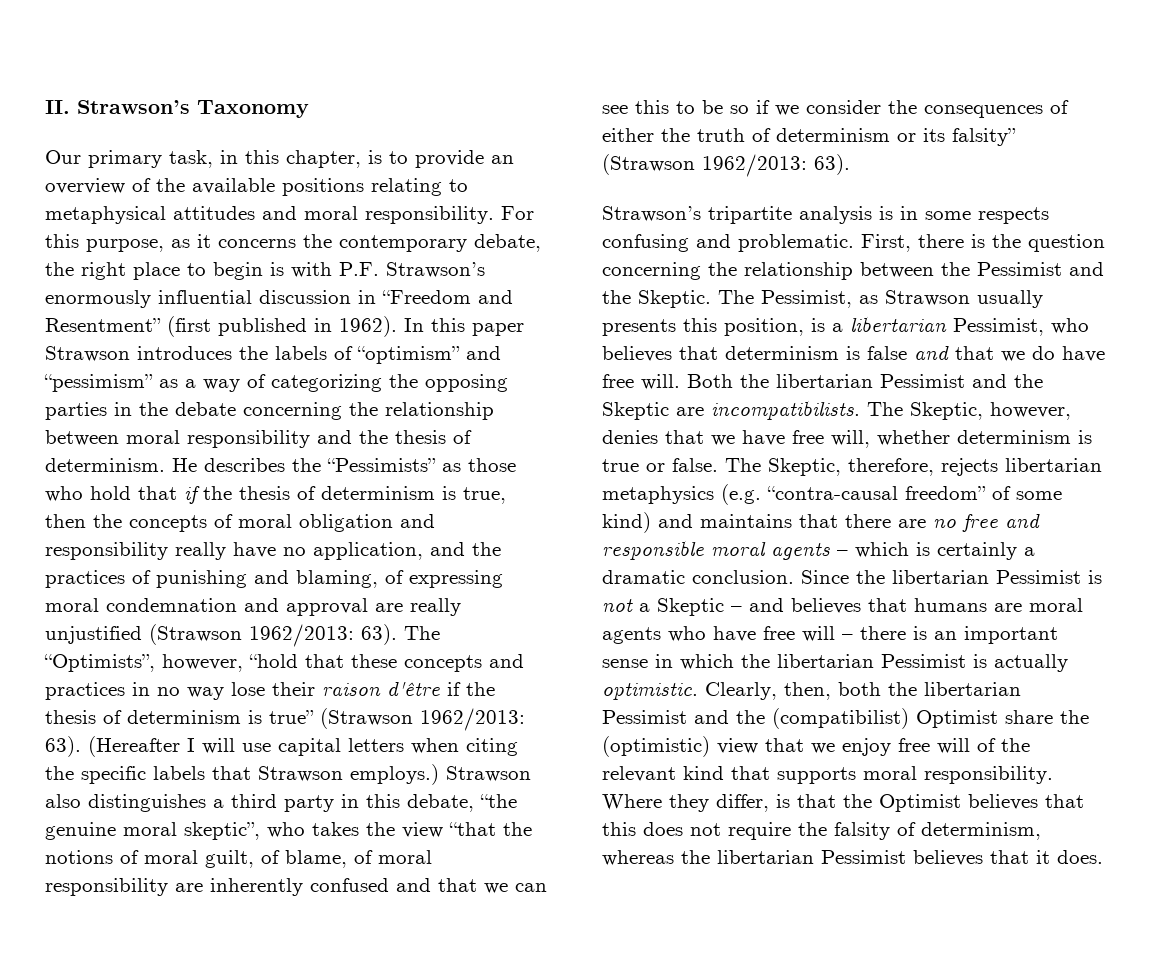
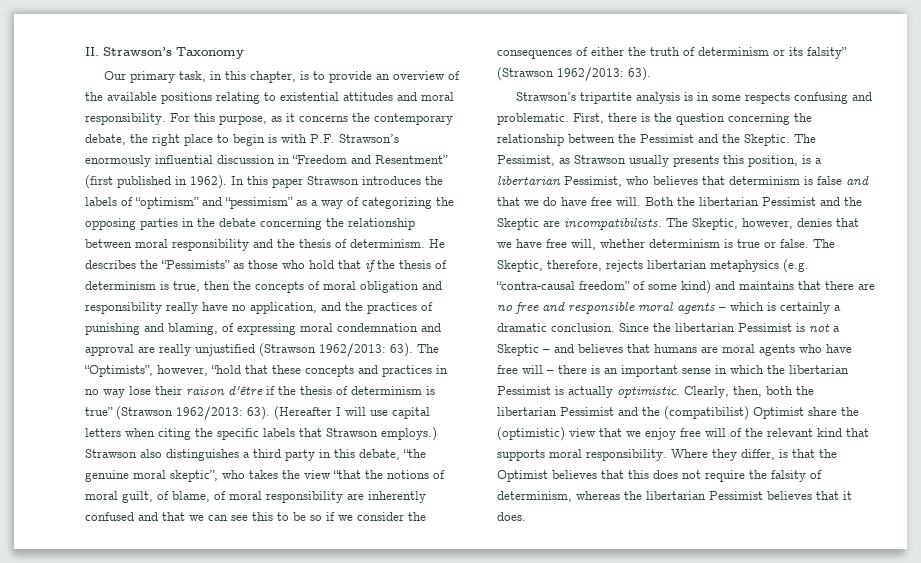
- Our primary task, in this chapter, is to provide an overview of the available positions relating to metaphysical attitudes and moral responsibility.
+ Our primary task, in this chapter, is to provide an overview of the available positions relating to existential attitudes and moral responsibility.

